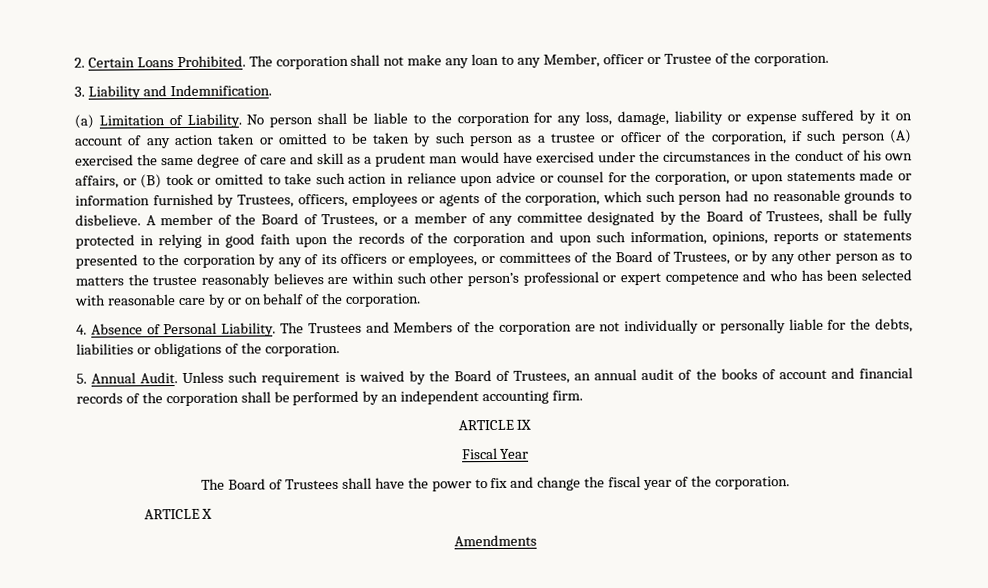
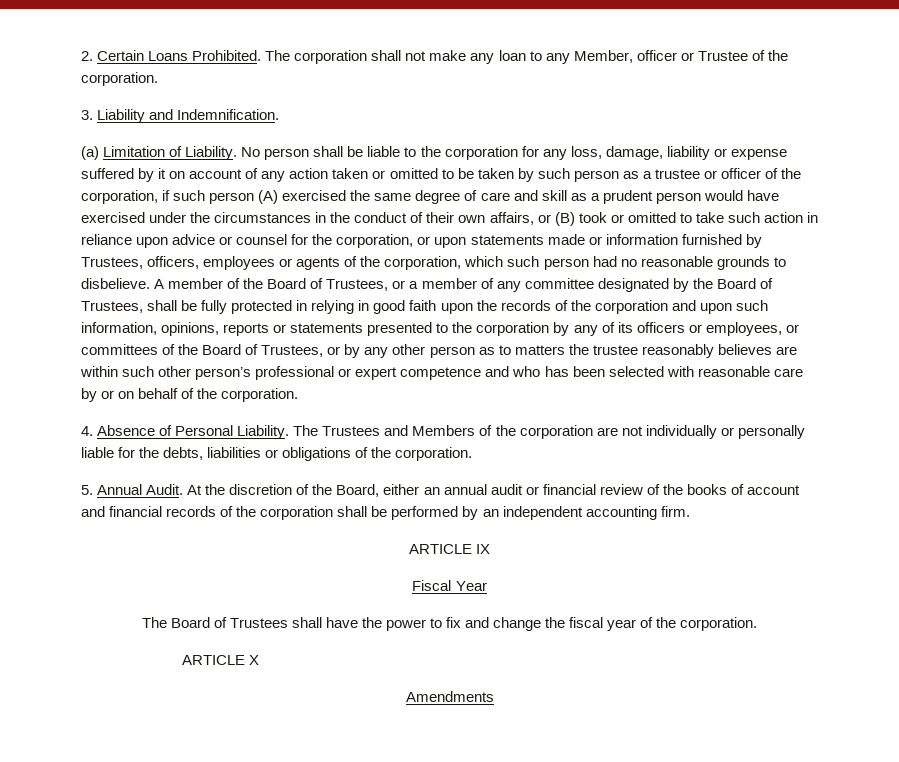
- No person shall be liable to the corporation for any loss, damage, liability or expense suffered by it on account of any action taken or omitted to be taken by such person as a trustee or officer of the corporation, if such person (A) exercised the same degree of care and skill as a prudent man would have exercised under the circumstances in the conduct of his own affairs, or (B) took or omitted to take such action in reliance upon advice or counsel for the corporation, or upon statements made or information furnished by Trustees, officers, employees or agents of the corporation, which such person had no reasonable grounds to disbelieve.
+ No person shall be liable to the corporation for any loss, damage, liability or expense suffered by it on account of any action taken or omitted to be taken by such person as a trustee or officer of the corporation, if such person (A) exercised the same degree of care and skill as a prudent person would have exercised under the circumstances in the conduct of their own affairs, or (B) took or omitted to take such action in reliance upon advice or counsel for the corporation, or upon statements made or information furnished by Trustees, officers, employees or agents of the corporation, which such person had no reasonable grounds to disbelieve.
- Unless such requirement is waived by the Board of Trustees, an annual audit of the books of account and financial records of the corporation shall be performed by an independent accounting firm.
+ At the discretion of the Board, either an annual audit or financial review of the books of account and financial records of the corporation shall be performed by an independent accounting firm.

